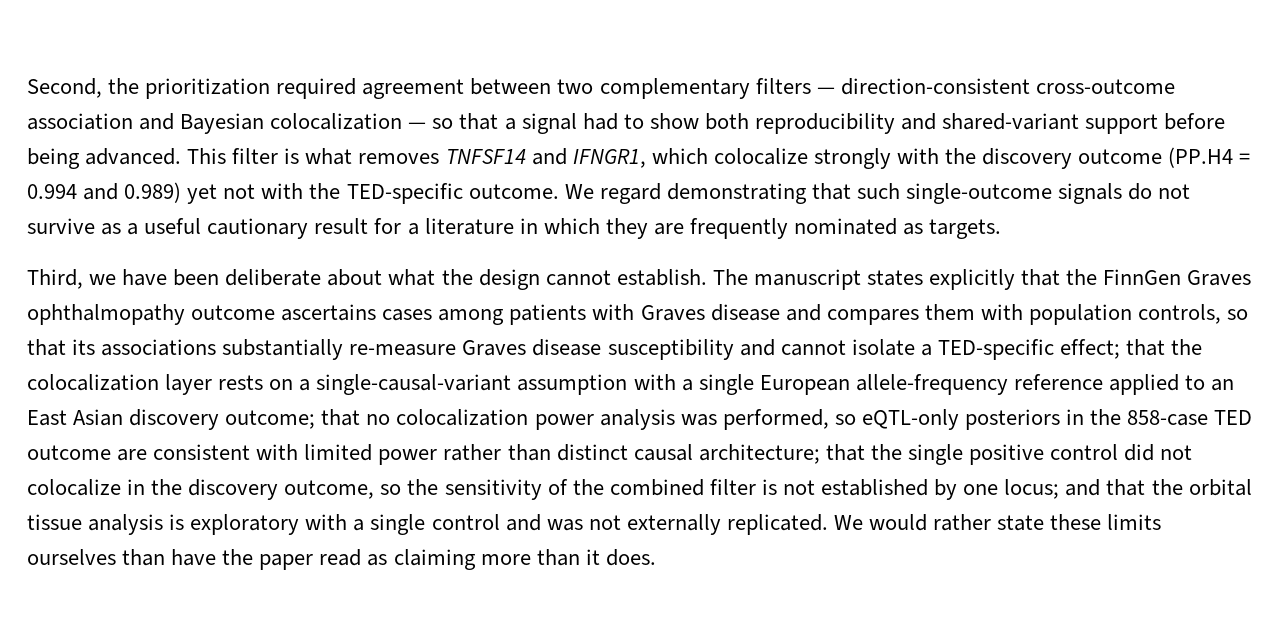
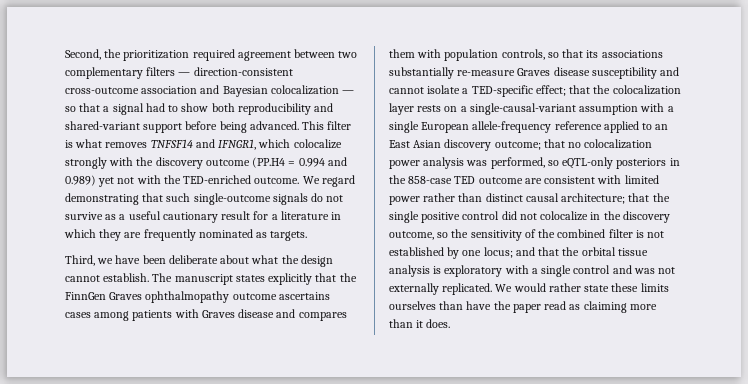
- This filter is what removes TNFSF14 and IFNGR1, which colocalize strongly with the discovery outcome (PP.H4 = 0.994 and 0.989) yet not with the TED-specific outcome.
+ This filter is what removes TNFSF14 and IFNGR1, which colocalize strongly with the discovery outcome (PP.H4 = 0.994 and 0.989) yet not with the TED-enriched outcome.

